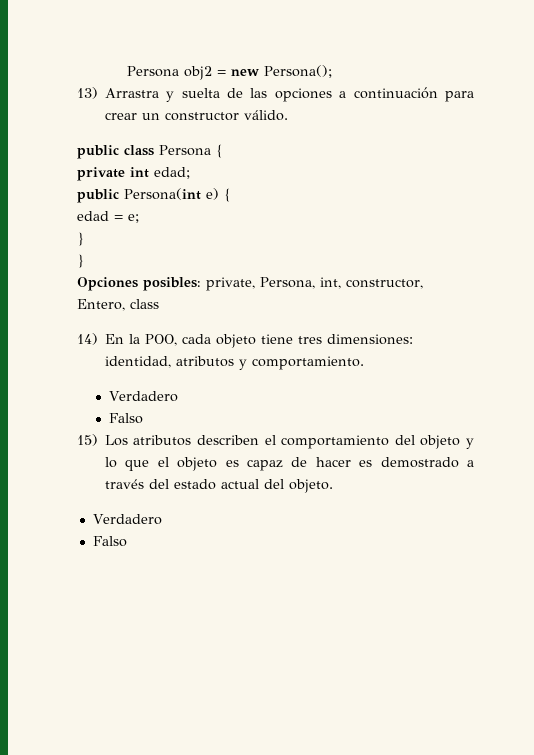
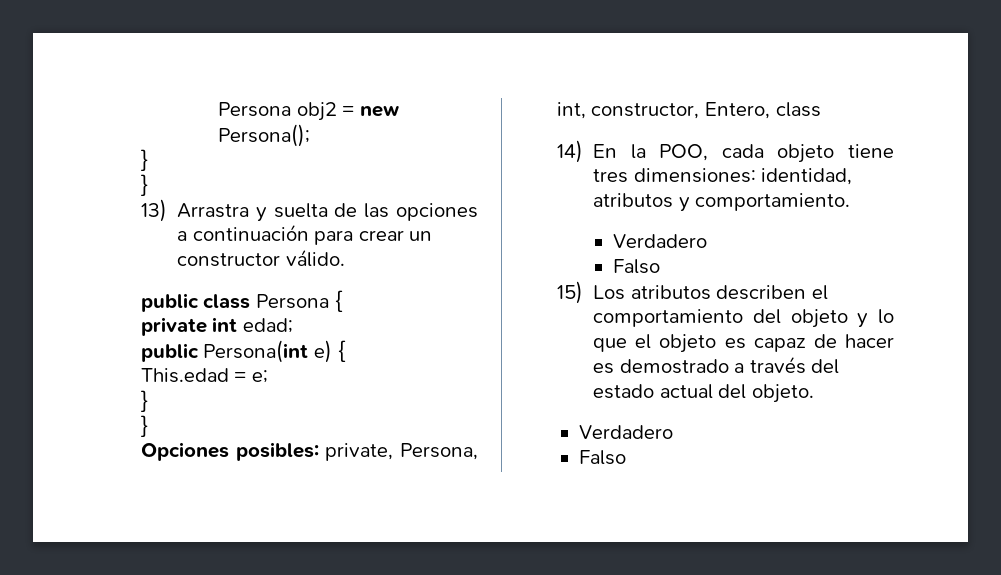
  Persona obj2 = new Persona();
+ }
+ }
- edad = e;
+ This.edad = e;

